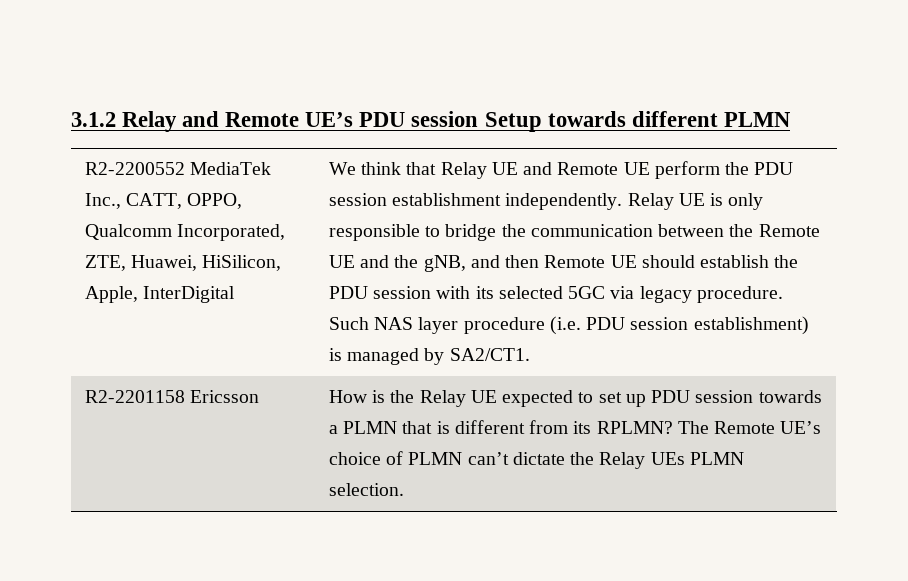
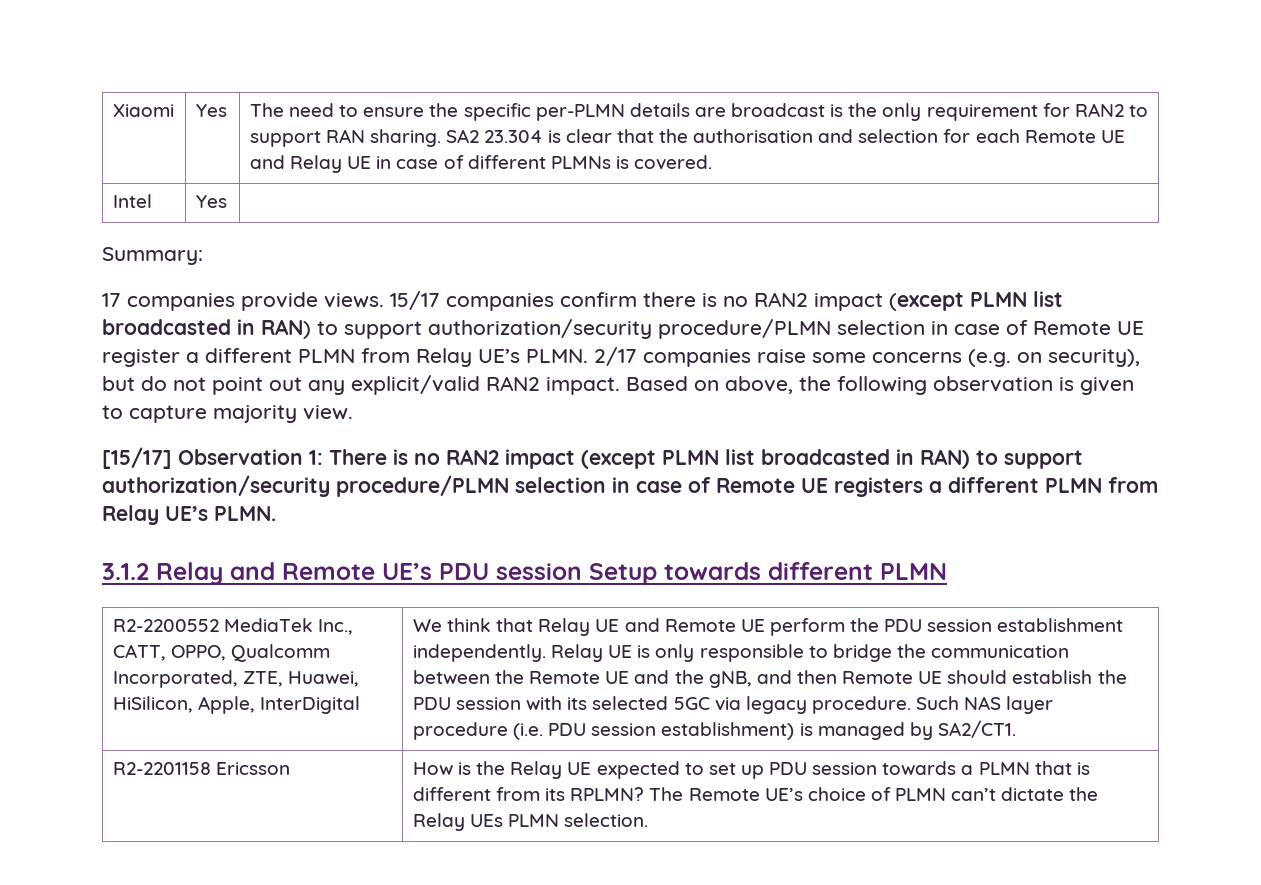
+ Xiaomi | Yes | The need to ensure the specific per-PLMN details are broadcast is the only requirement for RAN2 to support RAN sharing. SA2 23.304 is clear that the authorisation and selection for each Remote UE and Relay UE in case of different PLMNs is covered.
+ Intel | Yes |
+ Summary:
+ 17 companies provide views. 15/17 companies confirm there is no RAN2 impact (except PLMN list broadcasted in RAN) to support authorization/security procedure/PLMN selection in case of Remote UE register a different PLMN from Relay UE’s PLMN. 2/17 companies raise some concerns (e.g. on security), but do not point out any explicit/valid RAN2 impact. Based on above, the following observation is given to capture majority view.
+ [15/17] Observation 1: There is no RAN2 impact (except PLMN list broadcasted in RAN) to support authorization/security procedure/PLMN selection in case of Remote UE registers a different PLMN from Relay UE’s PLMN.

